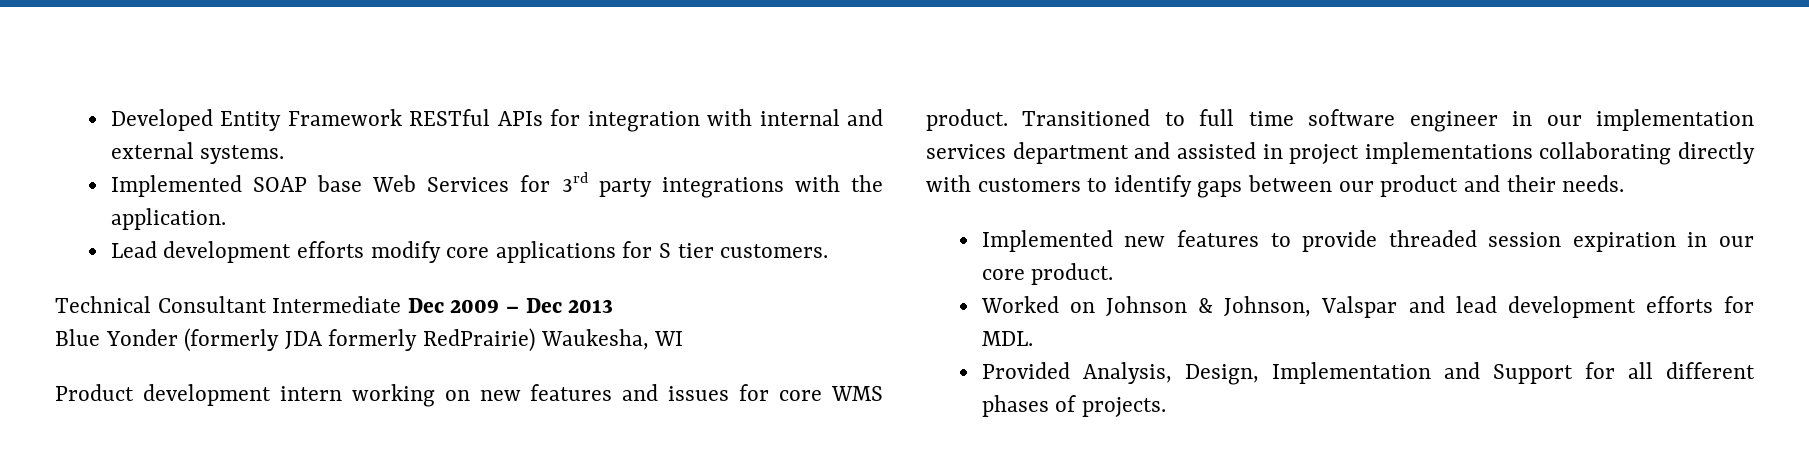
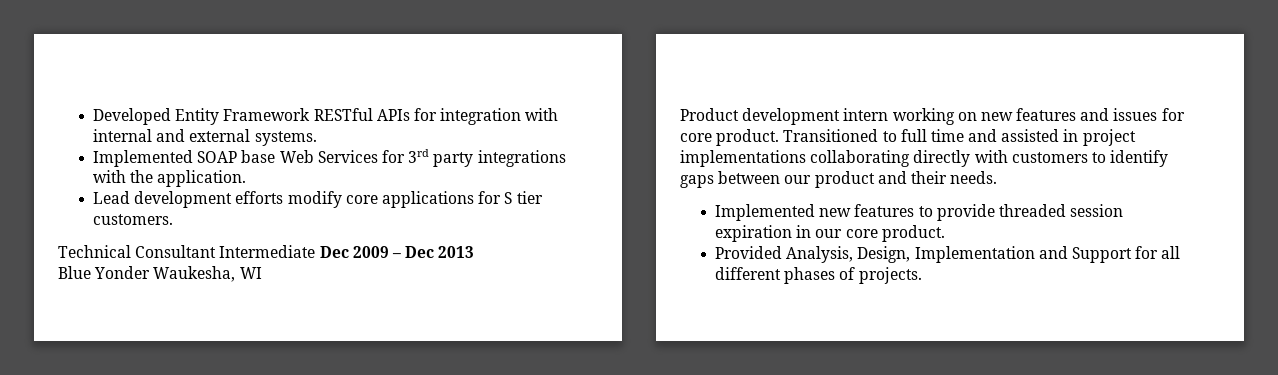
- Blue Yonder (formerly JDA formerly RedPrairie) Waukesha, WI
+ Blue Yonder Waukesha, WI
- Product development intern working on new features and issues for core WMS product.
+ Product development intern working on new features and issues for core product.
- Transitioned to full time software engineer in our implementation services department and assisted in project implementations collaborating directly with customers to identify gaps between our product and their needs.
+ Transitioned to full time and assisted in project implementations collaborating directly with customers to identify gaps between our product and their needs.
- Worked on Johnson & Johnson, Valspar and lead development efforts for MDL.

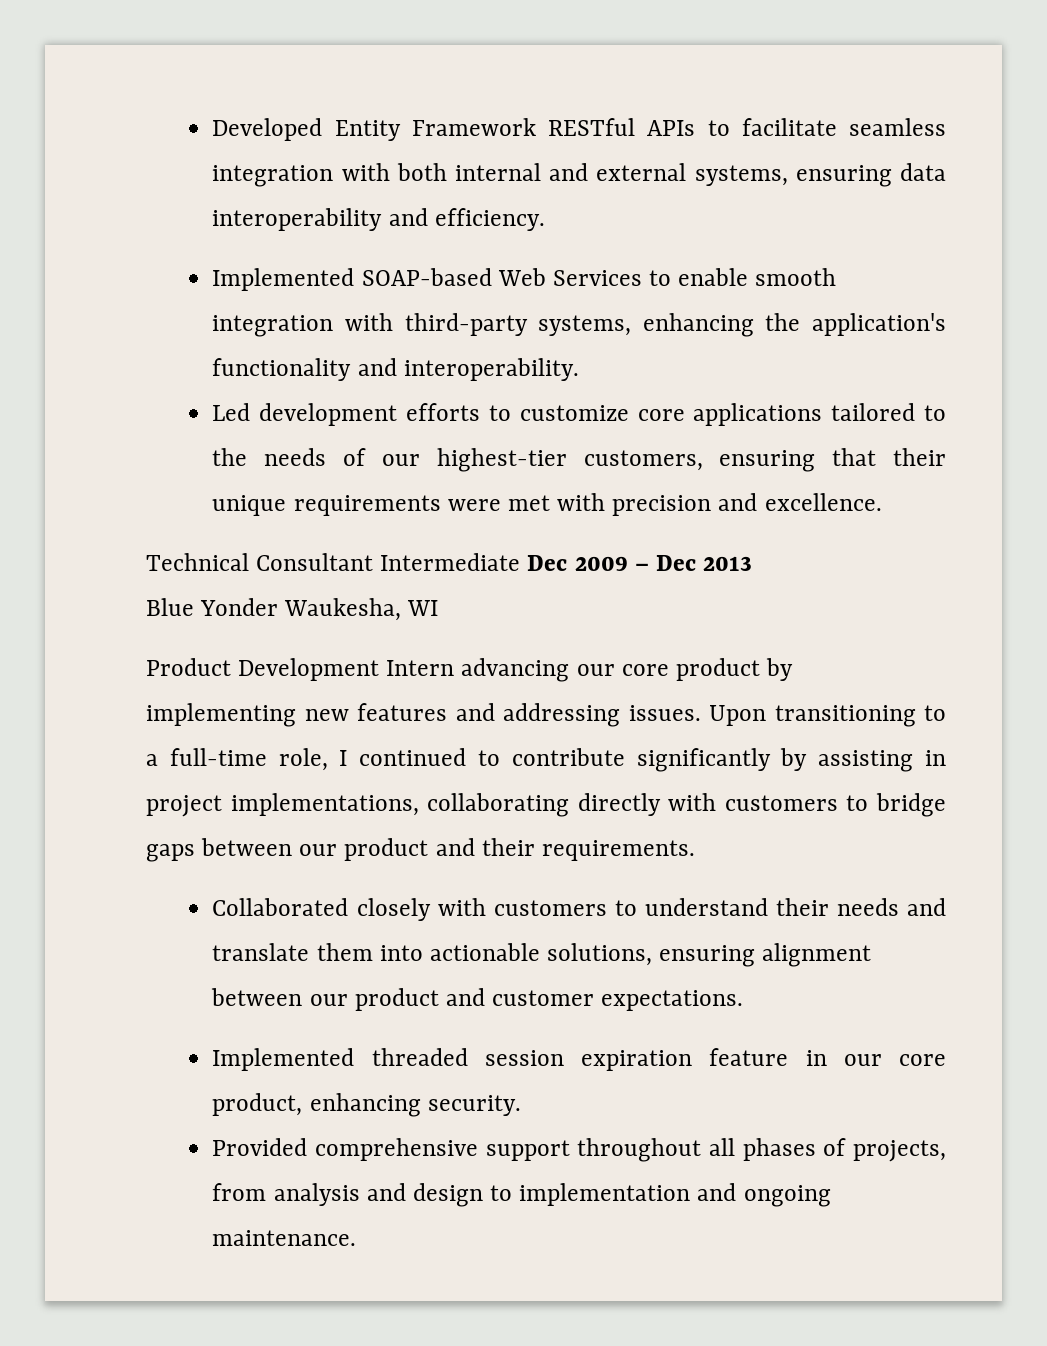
- Developed Entity Framework RESTful APIs for integration with internal and external systems.
- Implemented SOAP base Web Services for 3rd party integrations with the application.
- Lead development efforts modify core applications for S tier customers.
+ Developed Entity Framework RESTful APIs to facilitate seamless integration with both internal and external systems, ensuring data interoperability and efficiency.
+ Implemented SOAP-based Web Services to enable smooth integration with third-party systems, enhancing the application's functionality and interoperability.
+ Led development efforts to customize core applications tailored to the needs of our highest-tier customers, ensuring that their unique requirements were met with precision and excellence.
- Product development intern working on new features and issues for core product. Transitioned to full time and assisted in project implementations collaborating directly with customers to identify gaps between our product and their needs.
- Implemented new features to provide threaded session expiration in our core product.
- Provided Analysis, Design, Implementation and Support for all different phases of projects.
+ Product Development Intern advancing our core product by implementing new features and addressing issues. Upon transitioning to a full-time role, I continued to contribute significantly by assisting in project implementations, collaborating directly with customers to bridge gaps between our product and their requirements.
+ Collaborated closely with customers to understand their needs and translate them into actionable solutions, ensuring alignment between our product and customer expectations.
+ Implemented threaded session expiration feature in our core product, enhancing security.
+ Provided comprehensive support throughout all phases of projects, from analysis and design to implementation and ongoing maintenance.

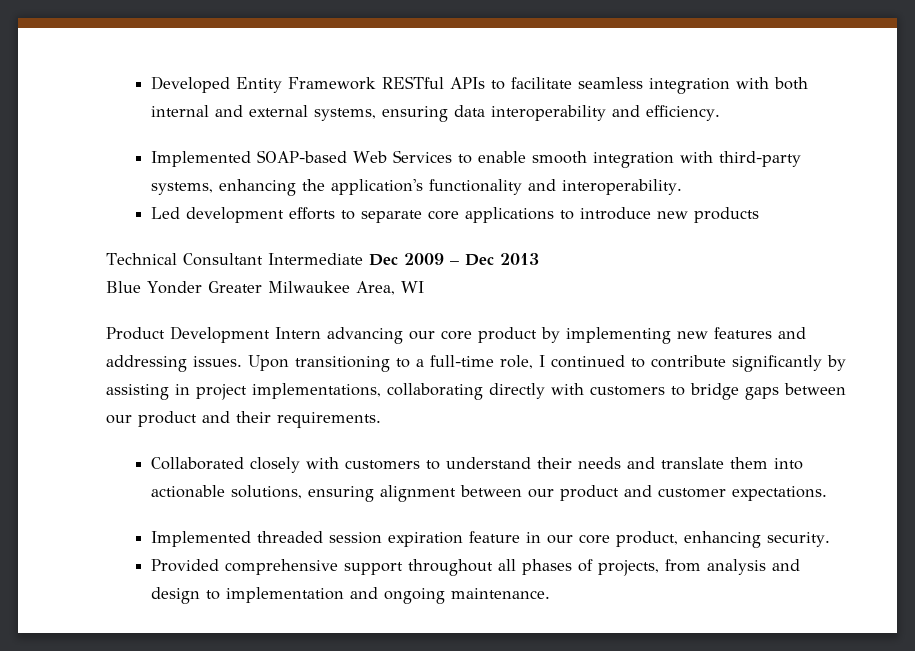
- Led development efforts to customize core applications tailored to the needs of our highest-tier customers, ensuring that their unique requirements were met with precision and excellence.
+ Led development efforts to separate core applications to introduce new products
- Blue Yonder Waukesha, WI
+ Blue Yonder Greater Milwaukee Area, WI

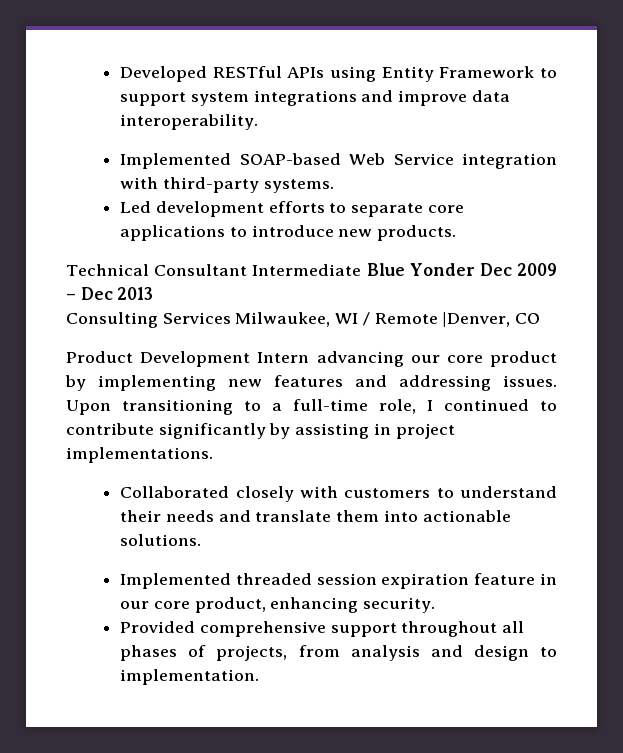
- Developed Entity Framework RESTful APIs to facilitate seamless integration with both internal and external systems, ensuring data interoperability and efficiency.
- Implemented SOAP-based Web Services to enable smooth integration with third-party systems, enhancing the application's functionality and interoperability.
+ Developed RESTful APIs using Entity Framework to support system integrations and improve data interoperability.
+ Implemented SOAP-based Web Service integration with third-party systems.
- Led development efforts to separate core applications to introduce new products
+ Led development efforts to separate core applications to introduce new products.
- Technical Consultant Intermediate Dec 2009 – Dec 2013
+ Technical Consultant Intermediate Blue Yonder Dec 2009 – Dec 2013
- Blue Yonder Greater Milwaukee Area, WI
+ Consulting Services Milwaukee, WI / Remote |Denver, CO
- Upon transitioning to a full-time role, I continued to contribute significantly by assisting in project implementations, collaborating directly with customers to bridge gaps between our product and their requirements.
+ Upon transitioning to a full-time role, I continued to contribute significantly by assisting in project implementations.
- Collaborated closely with customers to understand their needs and translate them into actionable solutions, ensuring alignment between our product and customer expectations.
+ Collaborated closely with customers to understand their needs and translate them into actionable solutions.
- Provided comprehensive support throughout all phases of projects, from analysis and design to implementation and ongoing maintenance.
+ Provided comprehensive support throughout all phases of projects, from analysis and design to implementation.

